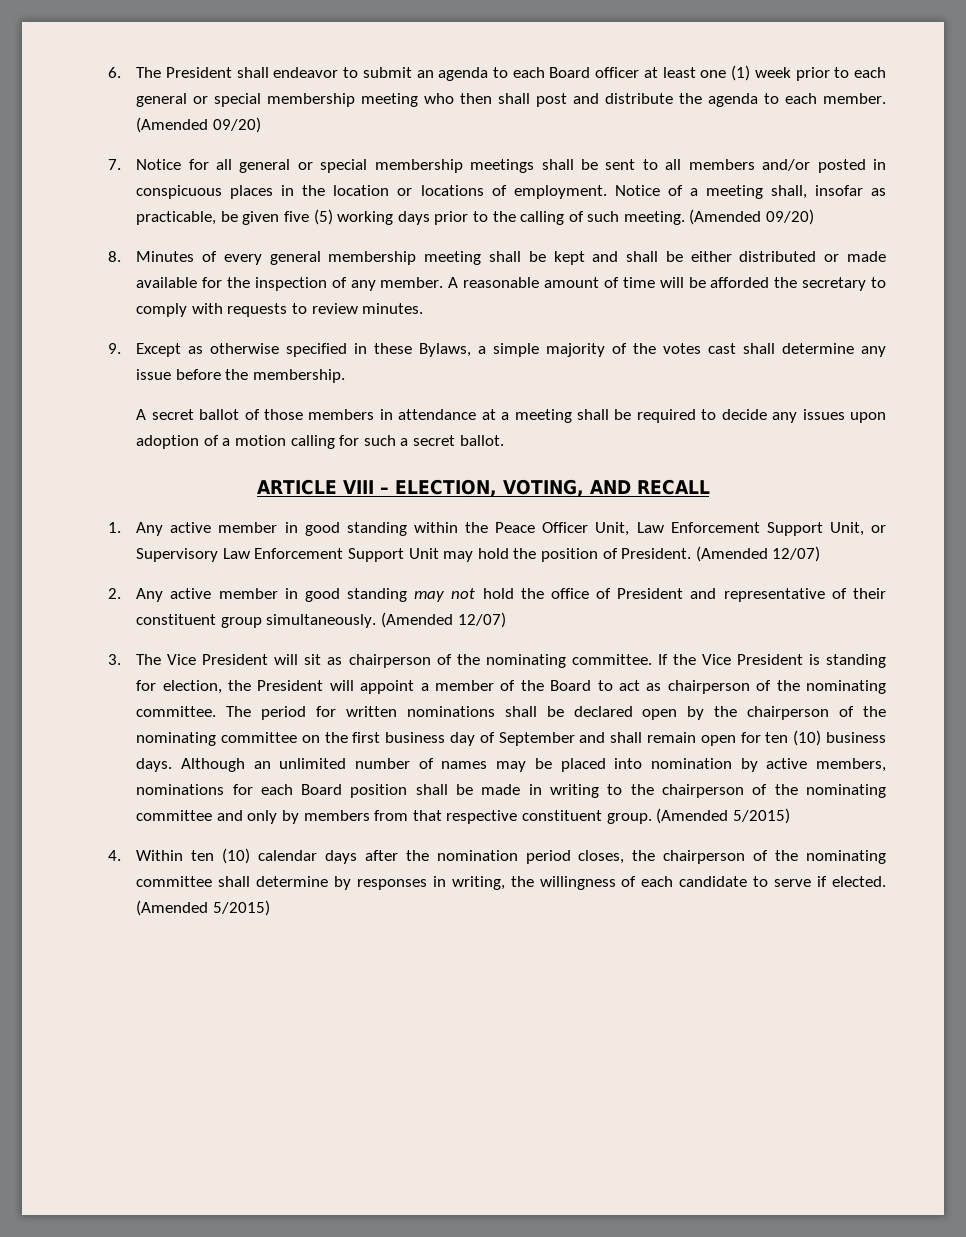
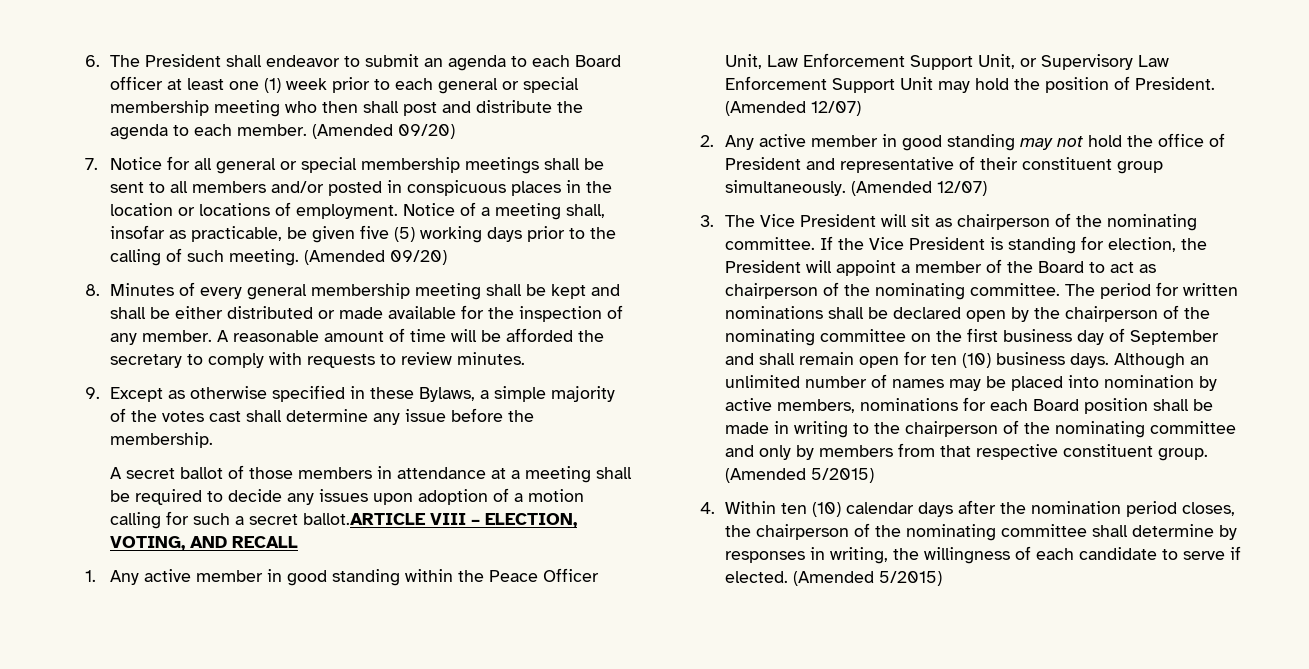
- A secret ballot of those members in attendance at a meeting shall be required to decide any issues upon adoption of a motion calling for such a secret ballot.
- ARTICLE VIII – ELECTION, VOTING, AND RECALL
+ A secret ballot of those members in attendance at a meeting shall be required to decide any issues upon adoption of a motion calling for such a secret ballot.ARTICLE VIII – ELECTION, VOTING, AND RECALL

